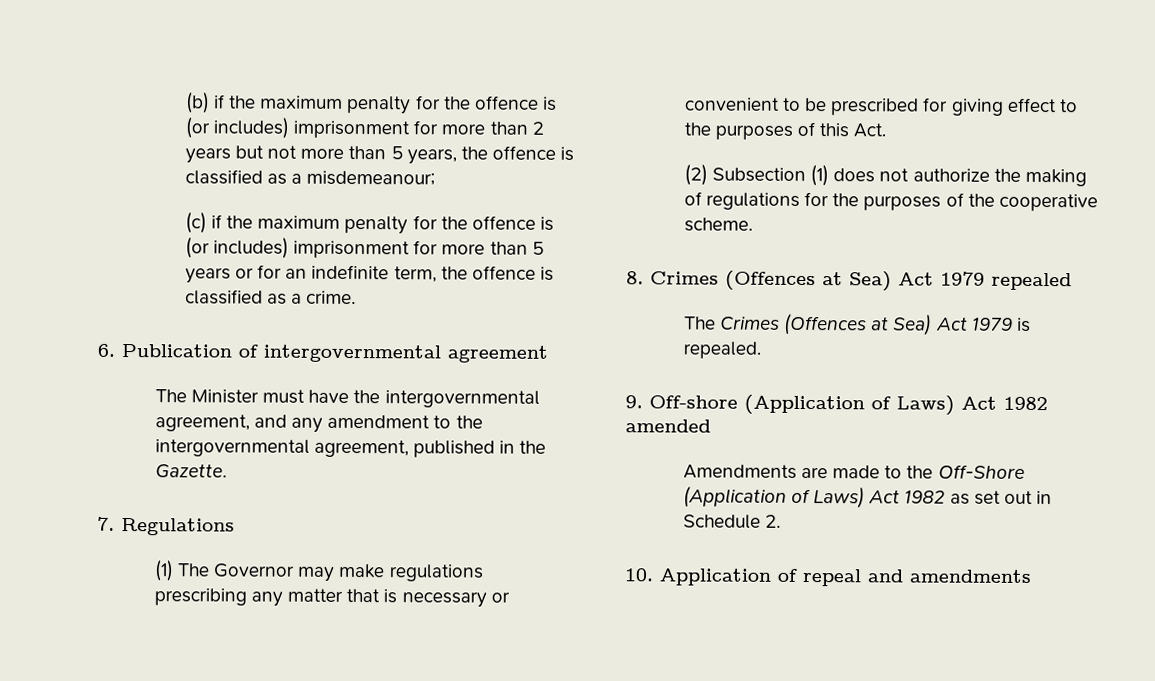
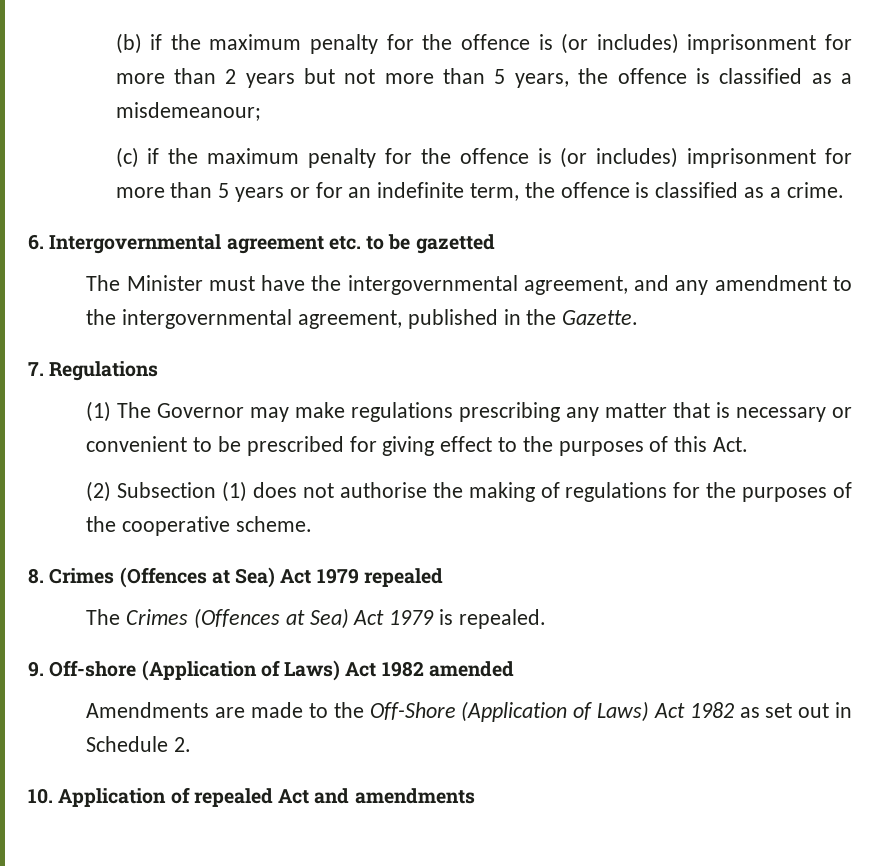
- 6. Publication of intergovernmental agreement
+ 6. Intergovernmental agreement etc. to be gazetted
- (2) Subsection (1) does not authorize the making of regulations for the purposes of the cooperative scheme.
+ (2) Subsection (1) does not authorise the making of regulations for the purposes of the cooperative scheme.
- 10. Application of repeal and amendments
+ 10. Application of repealed Act and amendments

